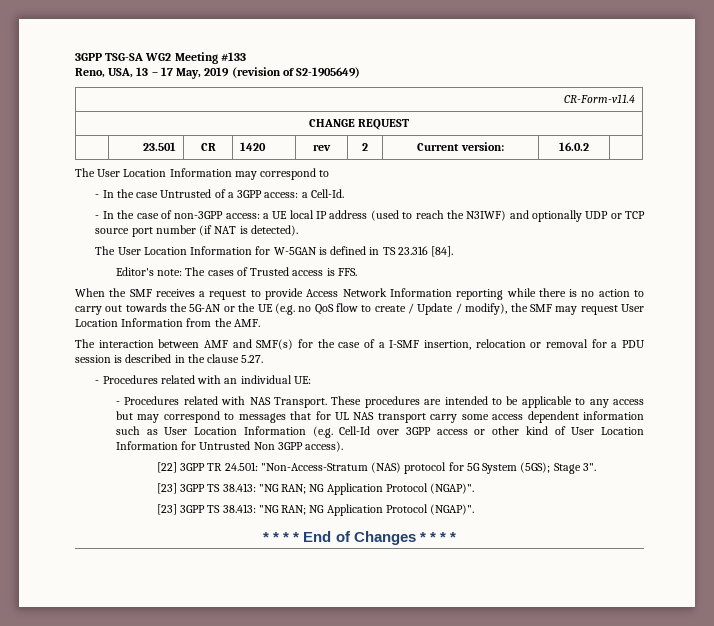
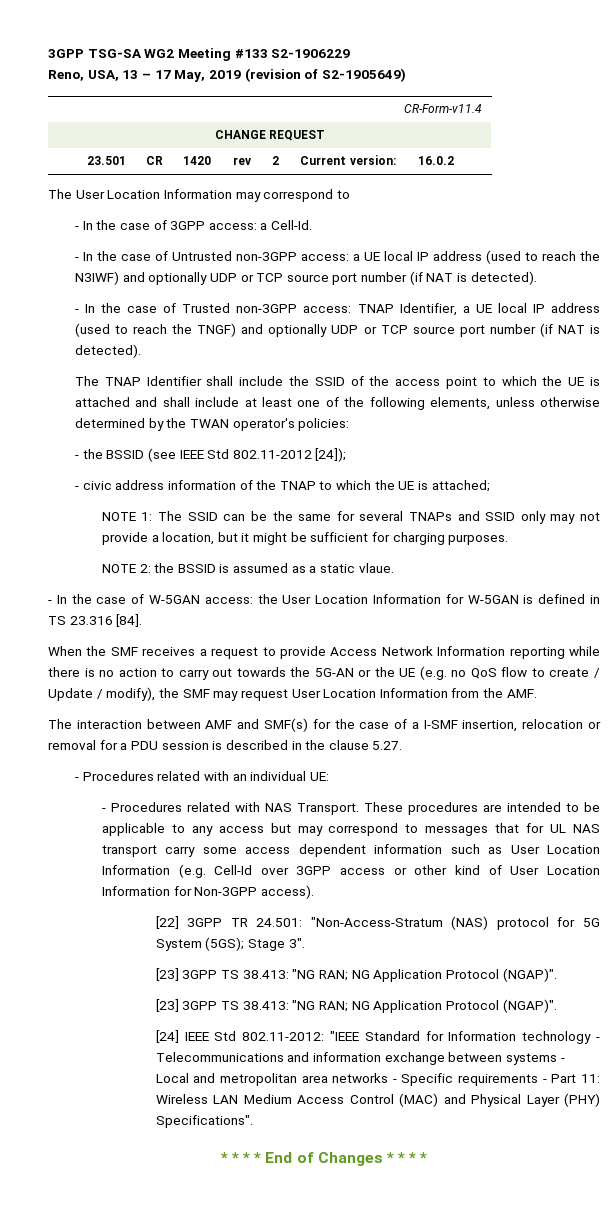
- 3GPP TSG-SA WG2 Meeting #133
+ 3GPP TSG-SA WG2 Meeting #133 S2-1906229
- - In the case Untrusted of a 3GPP access: a Cell-Id.
+ - In the case of 3GPP access: a Cell-Id.
- - In the case of non-3GPP access: a UE local IP address (used to reach the N3IWF) and optionally UDP or TCP source port number (if NAT is detected).
+ - In the case of Untrusted non-3GPP access: a UE local IP address (used to reach the N3IWF) and optionally UDP or TCP source port number (if NAT is detected).
- The User Location Information for W-5GAN is defined in TS 23.316 [84].
+ - In the case of Trusted non-3GPP access: TNAP Identifier, a UE local IP address (used to reach the TNGF) and optionally UDP or TCP source port number (if NAT is detected).
+ The TNAP Identifier shall include the SSID of the access point to which the UE is attached and shall include at least one of the following elements, unless otherwise determined by the TWAN operator's policies:
+ - the BSSID (see IEEE Std 802.11-2012 [24]);
+ - civic address information of the TNAP to which the UE is attached;
+ NOTE 1: The SSID can be the same for several TNAPs and SSID only may not provide a location, but it might be sufficient for charging purposes.
+ NOTE 2: the BSSID is assumed as a static vlaue.
+ - In the case of W-5GAN access: the User Location Information for W-5GAN is defined in TS 23.316 [84].
- Editor's note: The cases of Trusted access is FFS.
- These procedures are intended to be applicable to any access but may correspond to messages that for UL NAS transport carry some access dependent information such as User Location Information (e.g. Cell-Id over 3GPP access or other kind of User Location Information for Untrusted Non 3GPP access).
+ These procedures are intended to be applicable to any access but may correspond to messages that for UL NAS transport carry some access dependent information such as User Location Information (e.g. Cell-Id over 3GPP access or other kind of User Location Information for Non-3GPP access).
+ [24] IEEE Std 802.11-2012: "IEEE Standard for Information technology - Telecommunications and information exchange between systems - Local and metropolitan area networks - Specific requirements - Part 11: Wireless LAN Medium Access Control (MAC) and Physical Layer (PHY) Specifications".

